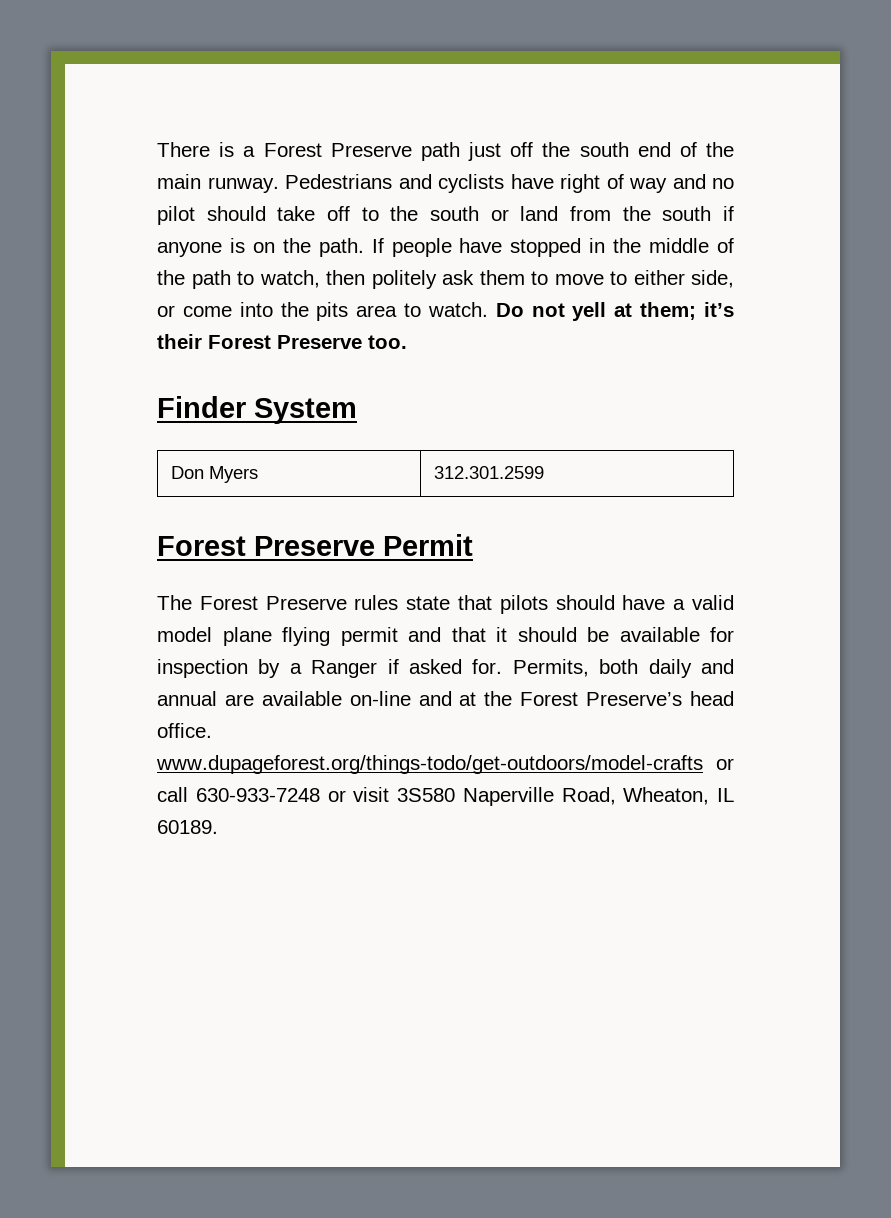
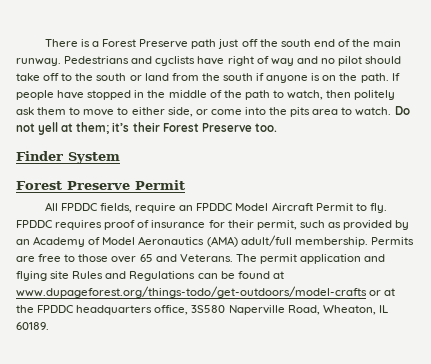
- Don Myers | 312.301.2599
- The Forest Preserve rules state that pilots should have a valid model plane flying permit and that it should be available for inspection by a Ranger if asked for. Permits, both daily and annual are available on-line and at the Forest Preserve’s head office. www.dupageforest.org/things-todo/get-outdoors/model-crafts or call 630-933-7248 or visit 3S580 Naperville Road, Wheaton, IL 60189.
+ All FPDDC fields, require an FPDDC Model Aircraft Permit to fly. FPDDC requires proof of insurance for their permit, such as provided by an Academy of Model Aeronautics (AMA) adult/full membership. Permits are free to those over 65 and Veterans. The permit application and flying site Rules and Regulations can be found at www.dupageforest.org/things-todo/get-outdoors/model-crafts or at the FPDDC headquarters office, 3S580 Naperville Road, Wheaton, IL 60189.

